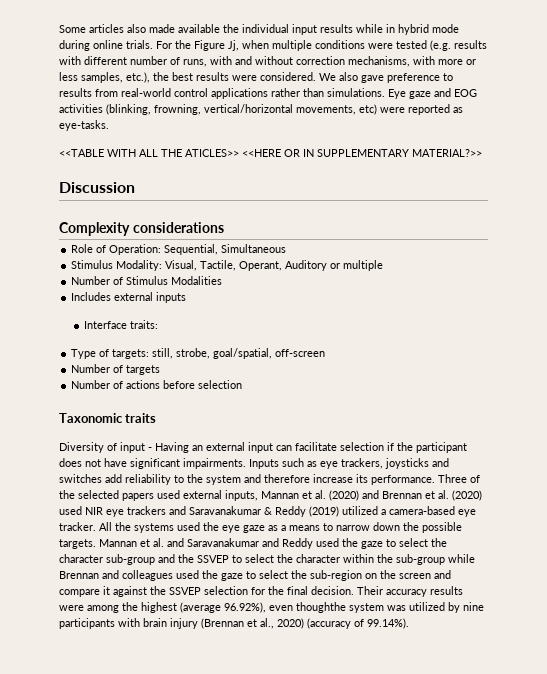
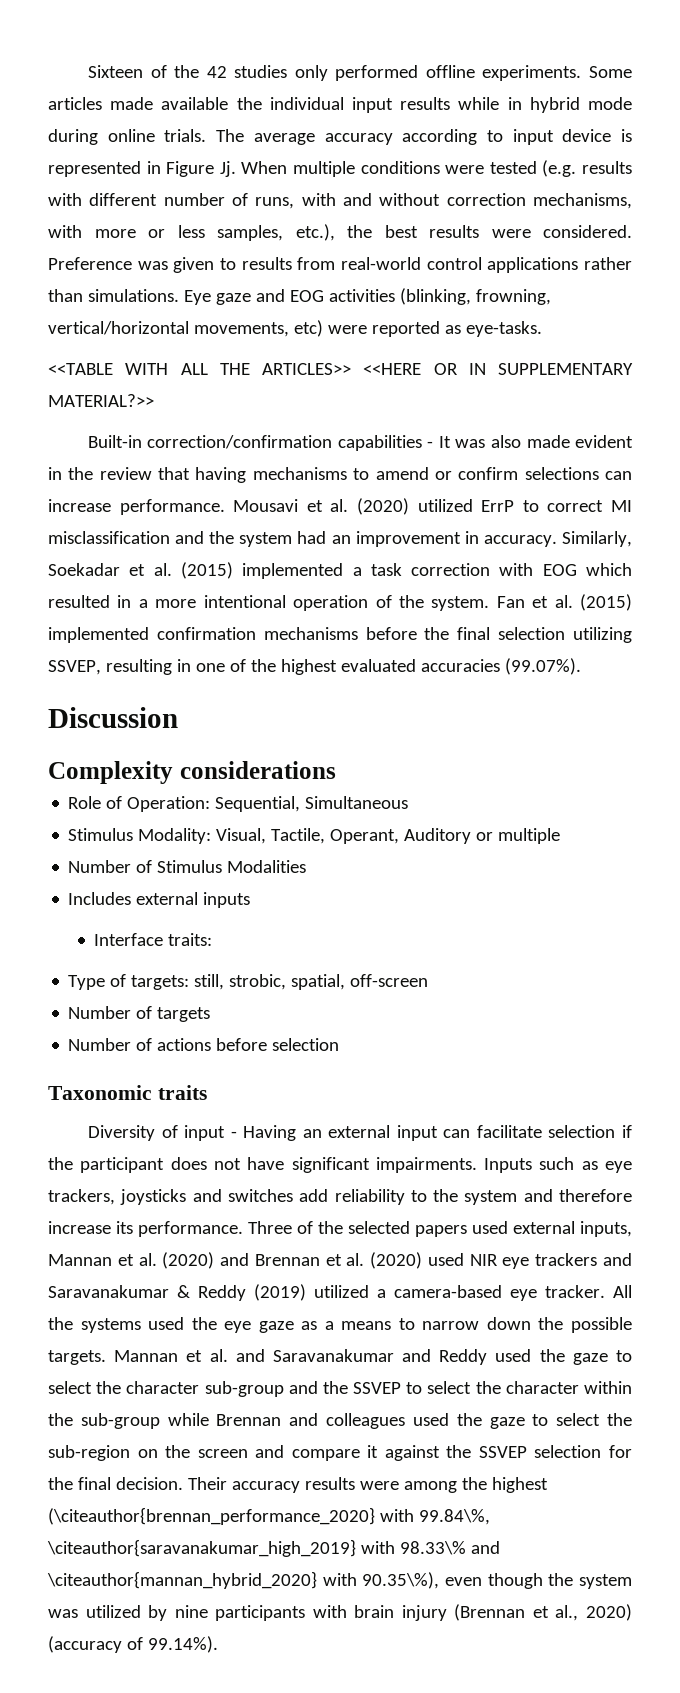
+ Sixteen of the 42 studies only performed offline experiments.
- Some articles also made available the individual input results while in hybrid mode during online trials.
+ Some articles made available the individual input results while in hybrid mode during online trials.
- For the Figure Jj, when multiple conditions were tested (e.g. results with different number of runs, with and without correction mechanisms, with more or less samples, etc.), the best results were considered.
+ The average accuracy according to input device is represented in Figure Jj. When multiple conditions were tested (e.g. results with different number of runs, with and without correction mechanisms, with more or less samples, etc.), the best results were considered.
- We also gave preference to results from real-world control applications rather than simulations.
+ Preference was given to results from real-world control applications rather than simulations.
- <<TABLE WITH ALL THE ATICLES>> <<HERE OR IN SUPPLEMENTARY MATERIAL?>>
+ <<TABLE WITH ALL THE ARTICLES>> <<HERE OR IN SUPPLEMENTARY MATERIAL?>>
+ Built-in correction/confirmation capabilities - It was also made evident in the review that having mechanisms to amend or confirm selections can increase performance. Mousavi et al. (2020) utilized ErrP to correct MI misclassification and the system had an improvement in accuracy. Similarly, Soekadar et al. (2015) implemented a task correction with EOG which resulted in a more intentional operation of the system. Fan et al. (2015) implemented confirmation mechanisms before the final selection utilizing SSVEP, resulting in one of the highest evaluated accuracies (99.07%).
- Type of targets: still, strobe, goal/spatial, off-screen
+ Type of targets: still, strobic, spatial, off-screen
- Their accuracy results were among the highest (average 96.92%), even thoughthe system was utilized by nine participants with brain injury (Brennan et al., 2020) (accuracy of 99.14%).
+ Their accuracy results were among the highest (\citeauthor{brennan_performance_2020} with 99.84\%, \citeauthor{saravanakumar_high_2019} with 98.33\% and \citeauthor{mannan_hybrid_2020} with 90.35\%), even though the system was utilized by nine participants with brain injury (Brennan et al., 2020) (accuracy of 99.14%).

